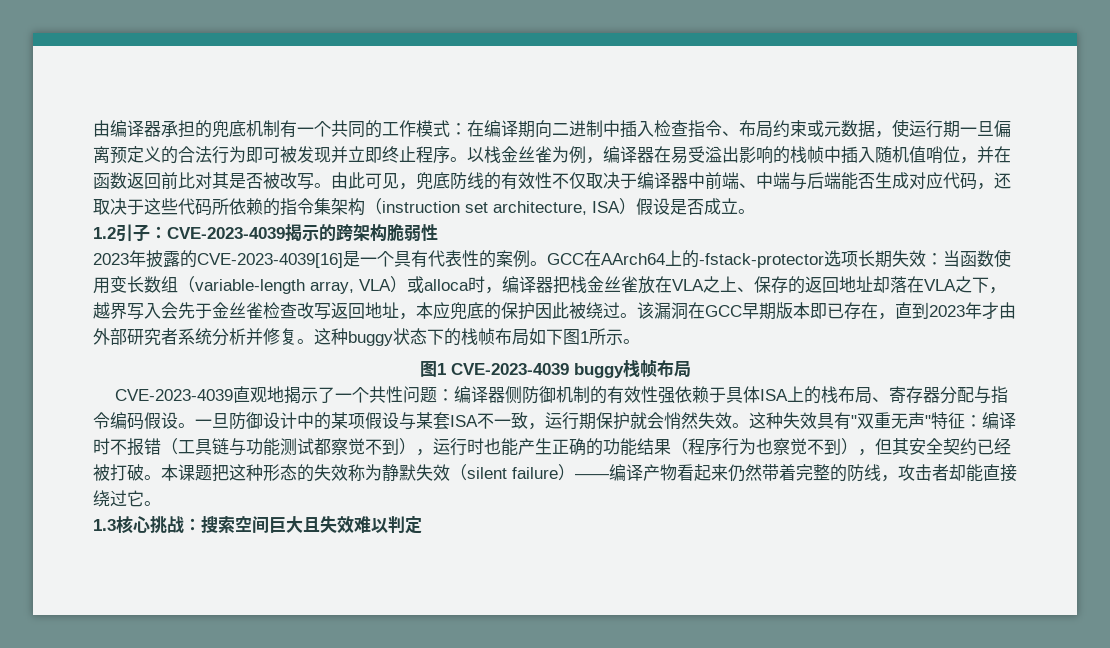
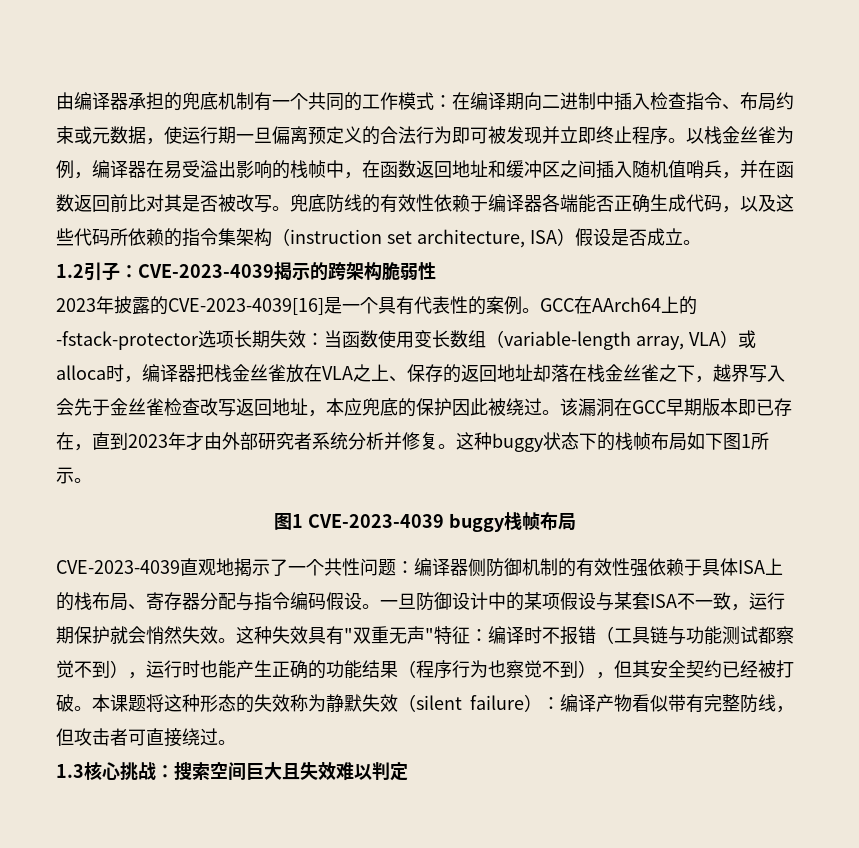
- 以栈金丝雀为例，编译器在易受溢出影响的栈帧中插入随机值哨位，并在函数返回前比对其是否被改写。
+ 以栈金丝雀为例，编译器在易受溢出影响的栈帧中，在函数返回地址和缓冲区之间插入随机值哨兵，并在函数返回前比对其是否被改写。
- 由此可见，兜底防线的有效性不仅取决于编译器中前端、中端与后端能否生成对应代码，还取决于这些代码所依赖的指令集架构（instruction set architecture, ISA）假设是否成立。
+ 兜底防线的有效性依赖于编译器各端能否正确生成代码，以及这些代码所依赖的指令集架构（instruction set architecture, ISA）假设是否成立。
- GCC在AArch64上的-fstack-protector选项长期失效：当函数使用变长数组（variable-length array, VLA）或alloca时，编译器把栈金丝雀放在VLA之上、保存的返回地址却落在VLA之下，越界写入会先于金丝雀检查改写返回地址，本应兜底的保护因此被绕过。
+ GCC在AArch64上的-fstack-protector选项长期失效：当函数使用变长数组（variable-length array, VLA）或alloca时，编译器把栈金丝雀放在VLA之上、保存的返回地址却落在栈金丝雀之下，越界写入会先于金丝雀检查改写返回地址，本应兜底的保护因此被绕过。
- 本课题把这种形态的失效称为静默失效（silent failure）——编译产物看起来仍然带着完整的防线，攻击者却能直接绕过它。
+ 本课题将这种形态的失效称为静默失效（silent failure）：编译产物看似带有完整防线，但攻击者可直接绕过。

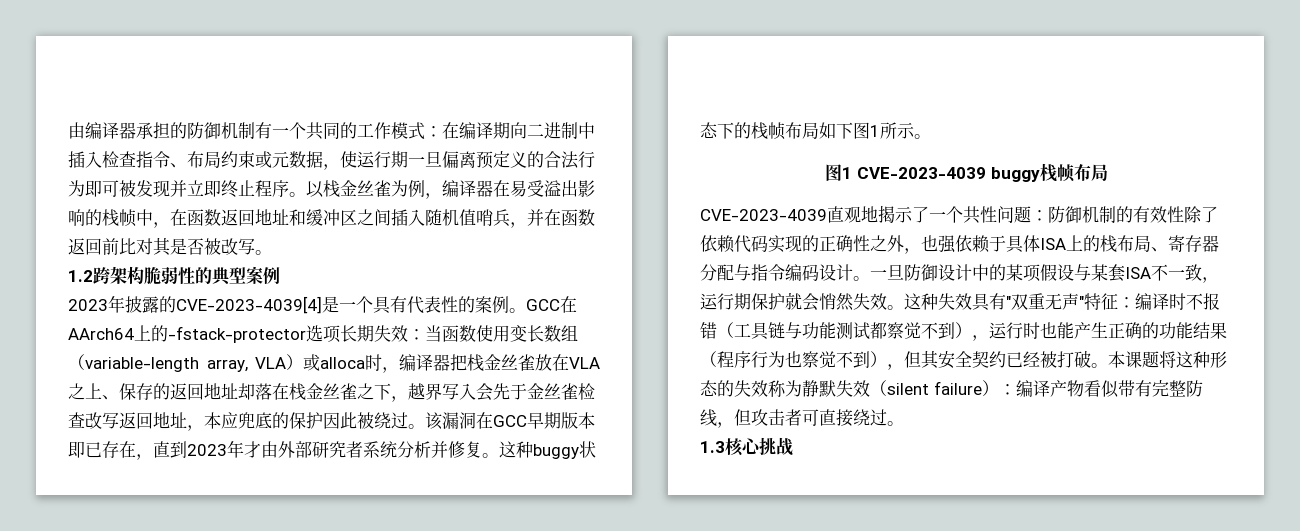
- 由编译器承担的兜底机制有一个共同的工作模式：在编译期向二进制中插入检查指令、布局约束或元数据，使运行期一旦偏离预定义的合法行为即可被发现并立即终止程序。
+ 由编译器承担的防御机制有一个共同的工作模式：在编译期向二进制中插入检查指令、布局约束或元数据，使运行期一旦偏离预定义的合法行为即可被发现并立即终止程序。
- 以栈金丝雀为例，编译器在易受溢出影响的栈帧中，在函数返回地址和缓冲区之间插入随机值哨兵，并在函数返回前比对其是否被改写。兜底防线的有效性依赖于编译器各端能否正确生成代码，以及这些代码所依赖的指令集架构（instruction set architecture, ISA）假设是否成立。
- 1.2引子：CVE-2023-4039揭示的跨架构脆弱性
+ 以栈金丝雀为例，编译器在易受溢出影响的栈帧中，在函数返回地址和缓冲区之间插入随机值哨兵，并在函数返回前比对其是否被改写。
+ 1.2跨架构脆弱性的典型案例
- 2023年披露的CVE-2023-4039[16]是一个具有代表性的案例。
+ 2023年披露的CVE-2023-4039[4]是一个具有代表性的案例。
- CVE-2023-4039直观地揭示了一个共性问题：编译器侧防御机制的有效性强依赖于具体ISA上的栈布局、寄存器分配与指令编码假设。
+ CVE-2023-4039直观地揭示了一个共性问题：防御机制的有效性除了依赖代码实现的正确性之外，也强依赖于具体ISA上的栈布局、寄存器分配与指令编码设计。
- 1.3核心挑战：搜索空间巨大且失效难以判定
+ 1.3核心挑战

